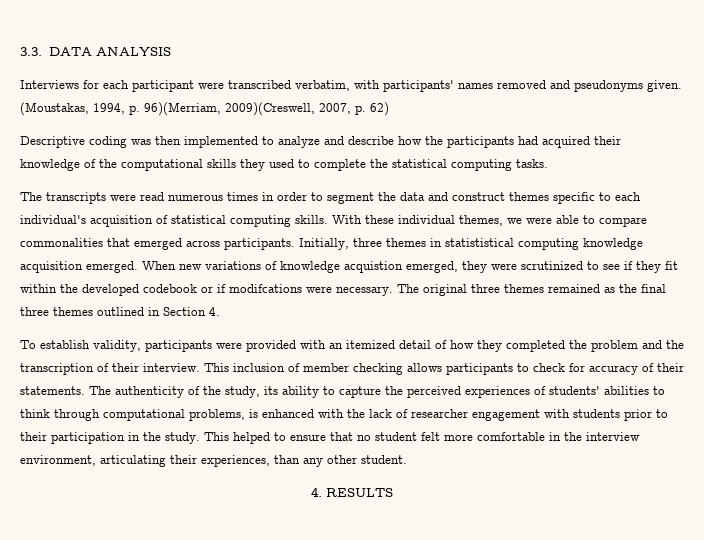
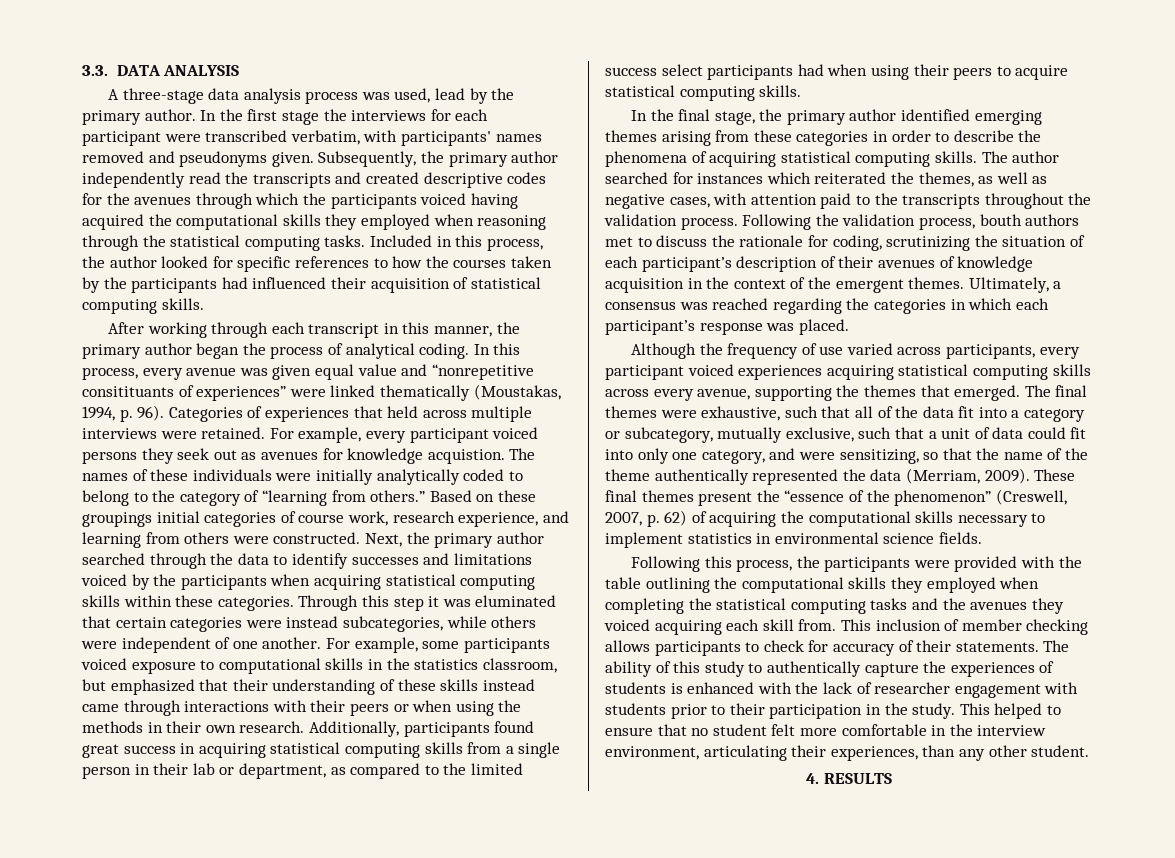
- Interviews for each participant were transcribed verbatim, with participants' names removed and pseudonyms given.
+ A three-stage data analysis process was used, lead by the primary author. In the first stage the interviews for each participant were transcribed verbatim, with participants' names removed and pseudonyms given.
- (Moustakas, 1994, p. 96)(Merriam, 2009)(Creswell, 2007, p. 62)
- Descriptive coding was then implemented to analyze and describe how the participants had acquired their knowledge of the computational skills they used to complete the statistical computing tasks.
- The transcripts were read numerous times in order to segment the data and construct themes specific to each individual's acquisition of statistical computing skills. With these individual themes, we were able to compare commonalities that emerged across participants. Initially, three themes in statististical computing knowledge acquisition emerged. When new variations of knowledge acquistion emerged, they were scrutinized to see if they fit within the developed codebook or if modifcations were necessary. The original three themes remained as the final three themes outlined in Section 4.
- To establish validity, participants were provided with an itemized detail of how they completed the problem and the transcription of their interview.
+ Subsequently, the primary author independently read the transcripts and created descriptive codes for the avenues through which the participants voiced having acquired the computational skills they employed when reasoning through the statistical computing tasks. Included in this process, the author looked for specific references to how the courses taken by the participants had influenced their acquisition of statistical computing skills.
+ After working through each transcript in this manner, the primary author began the process of analytical coding. In this process, every avenue was given equal value and “nonrepetitive consitituants of experiences” were linked thematically (Moustakas, 1994, p. 96). Categories of experiences that held across multiple interviews were retained. For example, every participant voiced persons they seek out as avenues for knowledge acquistion. The names of these individuals were initially analytically coded to belong to the category of “learning from others.” Based on these groupings initial categories of course work, research experience, and learning from others were constructed. Next, the primary author searched through the data to identify successes and limitations voiced by the participants when acquiring statistical computing skills within these categories. Through this step it was eluminated that certain categories were instead subcategories, while others were independent of one another. For example, some participants voiced exposure to computational skills in the statistics classroom, but emphasized that their understanding of these skills instead came through interactions with their peers or when using the methods in their own research. Additionally, participants found great success in acquiring statistical computing skills from a single person in their lab or department, as compared to the limited success select participants had when using their peers to acquire statistical computing skills.
+ In the final stage, the primary author identified emerging themes arising from these categories in order to describe the phenomena of acquiring statistical computing skills. The author searched for instances which reiterated the themes, as well as negative cases, with attention paid to the transcripts throughout the validation process. Following the validation process, bouth authors met to discuss the rationale for coding, scrutinizing the situation of each participant’s description of their avenues of knowledge acquisition in the context of the emergent themes. Ultimately, a consensus was reached regarding the categories in which each participant’s response was placed.
+ Although the frequency of use varied across participants, every participant voiced experiences acquiring statistical computing skills across every avenue, supporting the themes that emerged. The final themes were exhaustive, such that all of the data fit into a category or subcategory, mutually exclusive, such that a unit of data could fit into only one category, and were sensitizing, so that the name of the theme authentically represented the data (Merriam, 2009). These final themes present the “essence of the phenomenon” (Creswell, 2007, p. 62) of acquiring the computational skills necessary to implement statistics in environmental science fields.
+ Following this process, the participants were provided with the table outlining the computational skills they employed when completing the statistical computing tasks and the avenues they voiced acquiring each skill from.
- The authenticity of the study, its ability to capture the perceived experiences of students' abilities to think through computational problems, is enhanced with the lack of researcher engagement with students prior to their participation in the study.
+ The ability of this study to authentically capture the experiences of students is enhanced with the lack of researcher engagement with students prior to their participation in the study.

